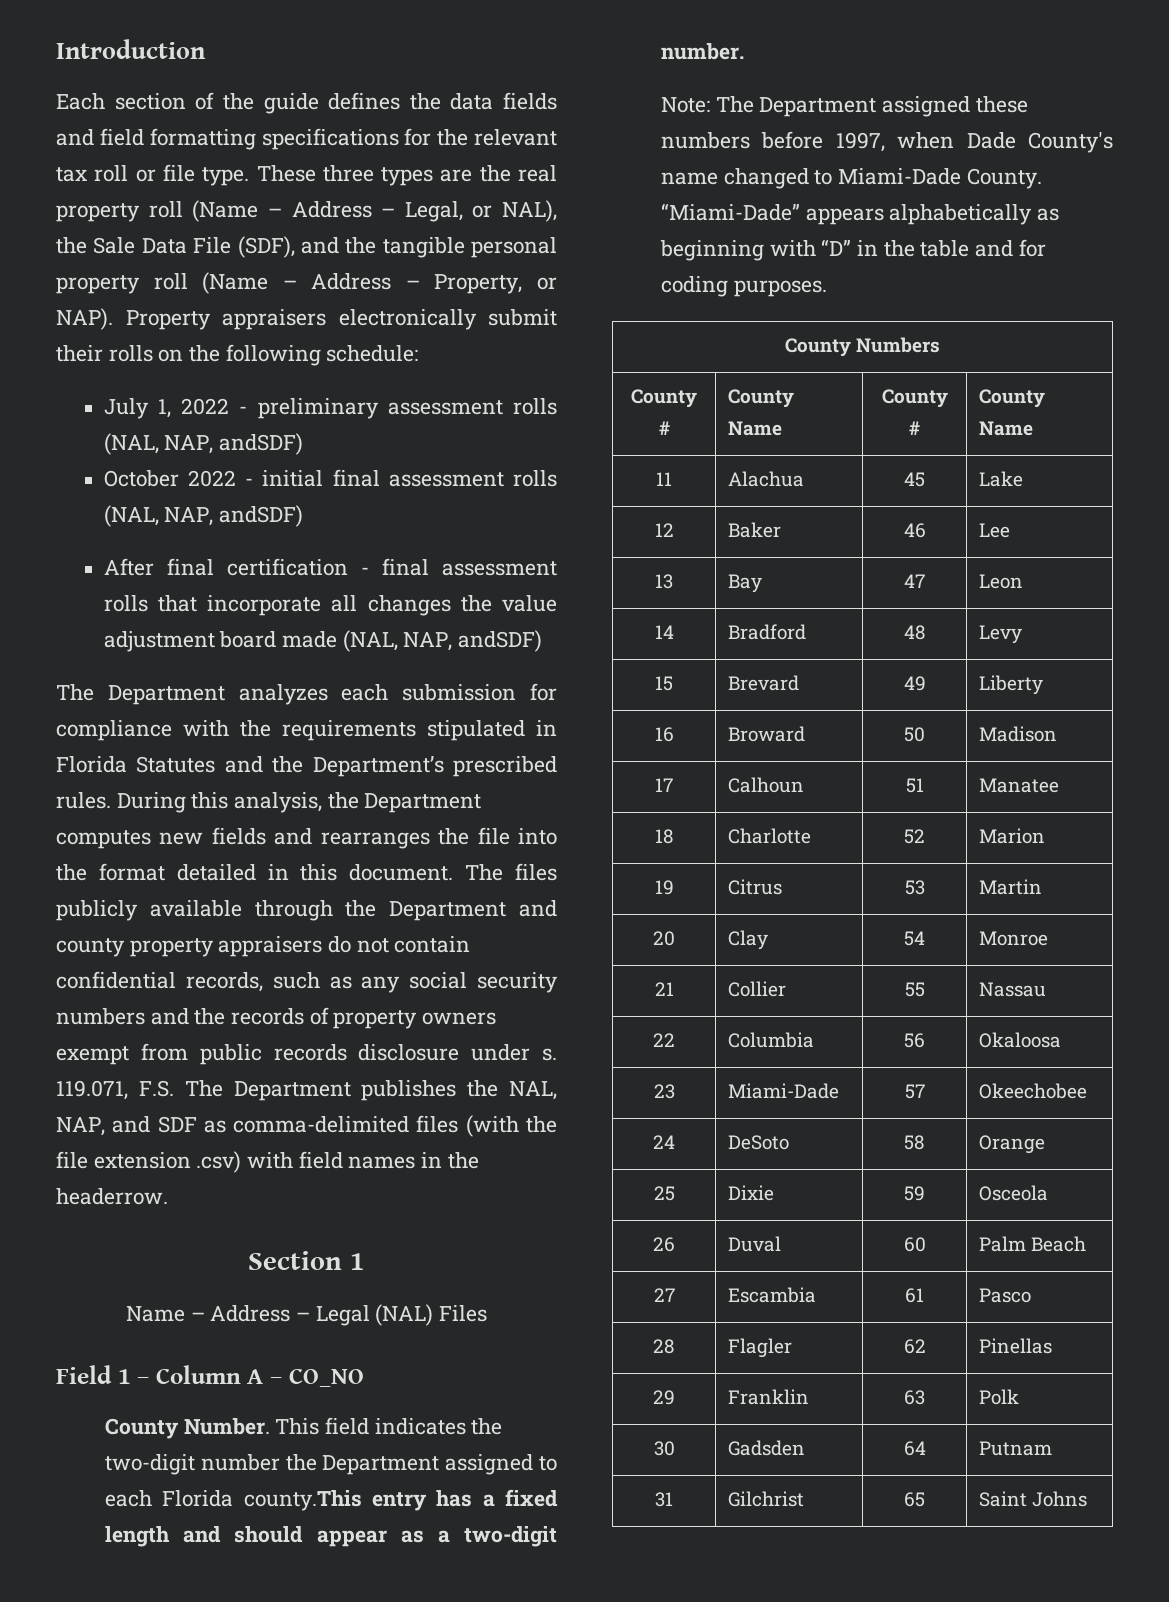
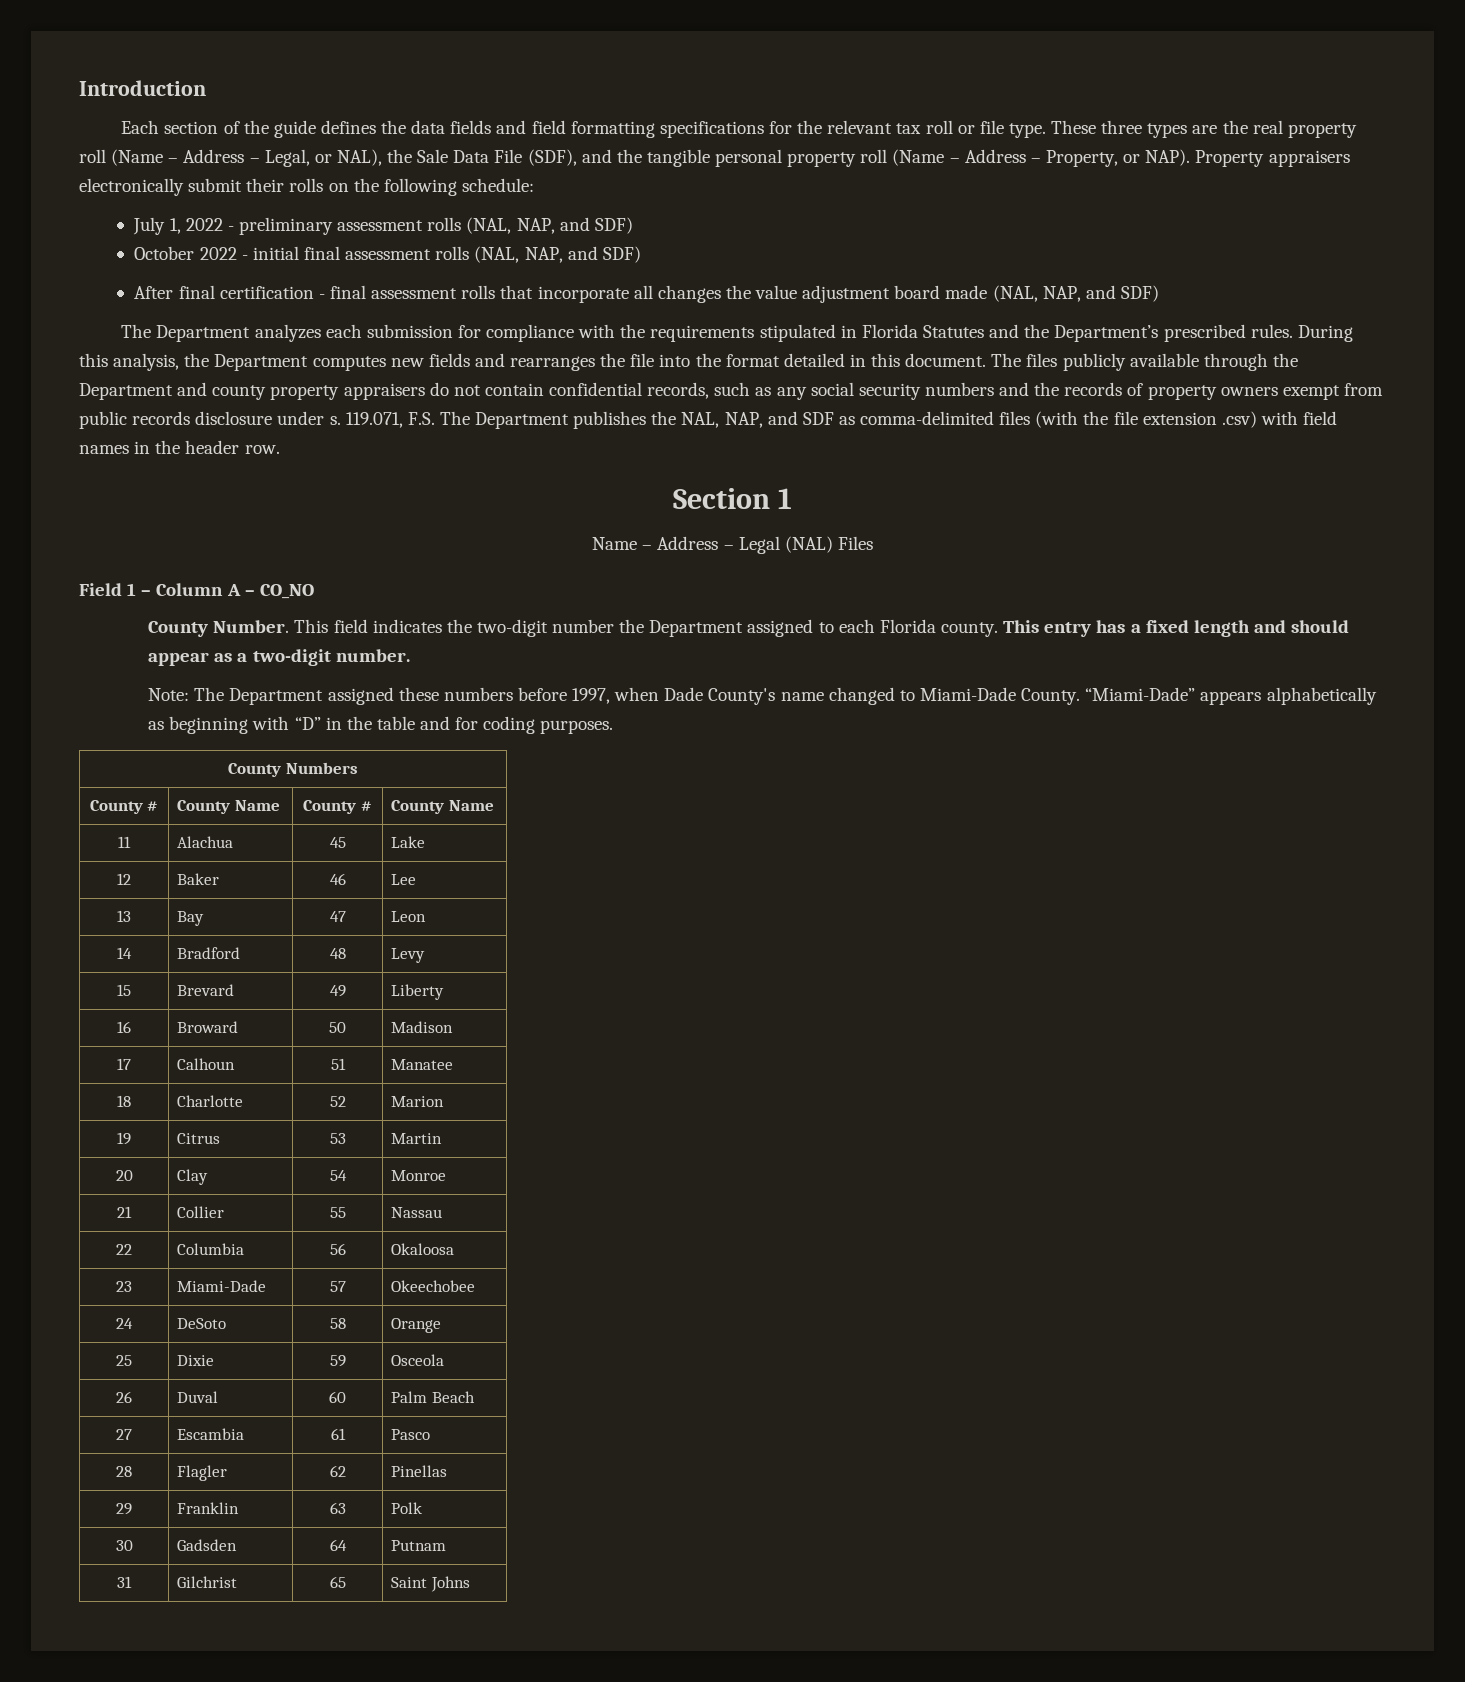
- July 1, 2022 - preliminary assessment rolls (NAL, NAP, andSDF)
+ July 1, 2022 - preliminary assessment rolls (NAL, NAP, and SDF)
- October 2022 - initial final assessment rolls (NAL, NAP, andSDF)
+ October 2022 - initial final assessment rolls (NAL, NAP, and SDF)
- After final certification - final assessment rolls that incorporate all changes the value adjustment board made (NAL, NAP, andSDF)
+ After final certification - final assessment rolls that incorporate all changes the value adjustment board made (NAL, NAP, and SDF)
- 119.071, F.S. The Department publishes the NAL, NAP, and SDF as comma-delimited files (with the file extension .csv) with field names in the headerrow.
+ 119.071, F.S. The Department publishes the NAL, NAP, and SDF as comma-delimited files (with the file extension .csv) with field names in the header row.
- This field indicates the two-digit number the Department assigned to each Florida county.This entry has a fixed length and should appear as a two-digit number.
+ This field indicates the two-digit number the Department assigned to each Florida county. This entry has a fixed length and should appear as a two-digit number.

